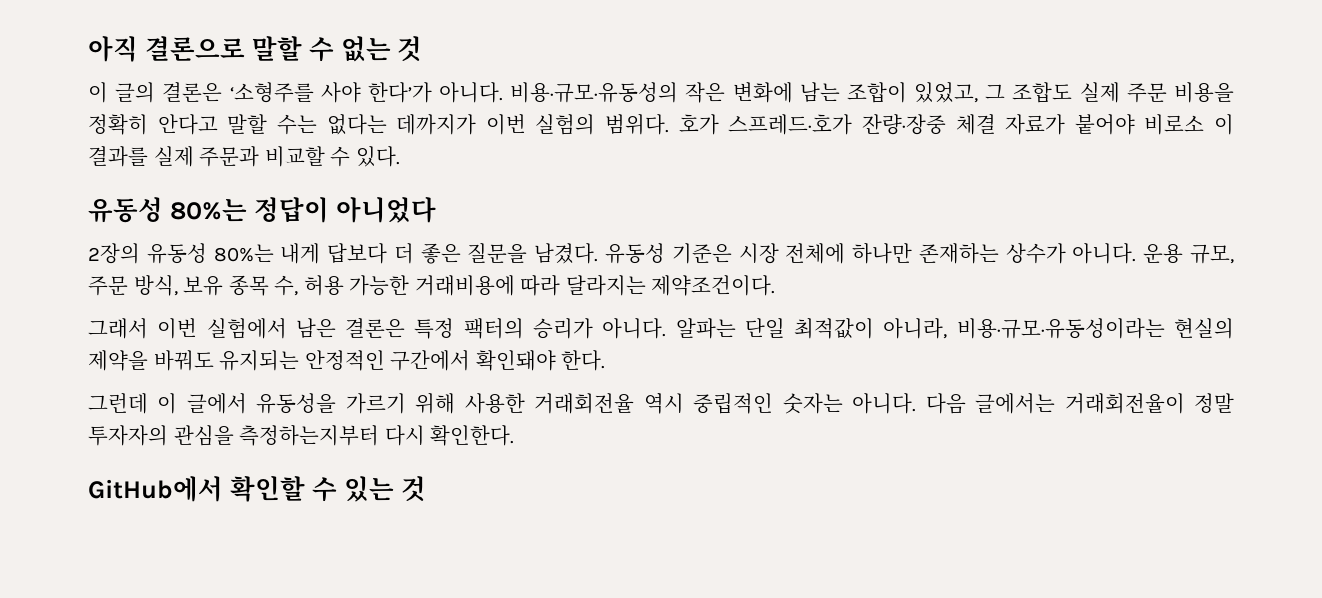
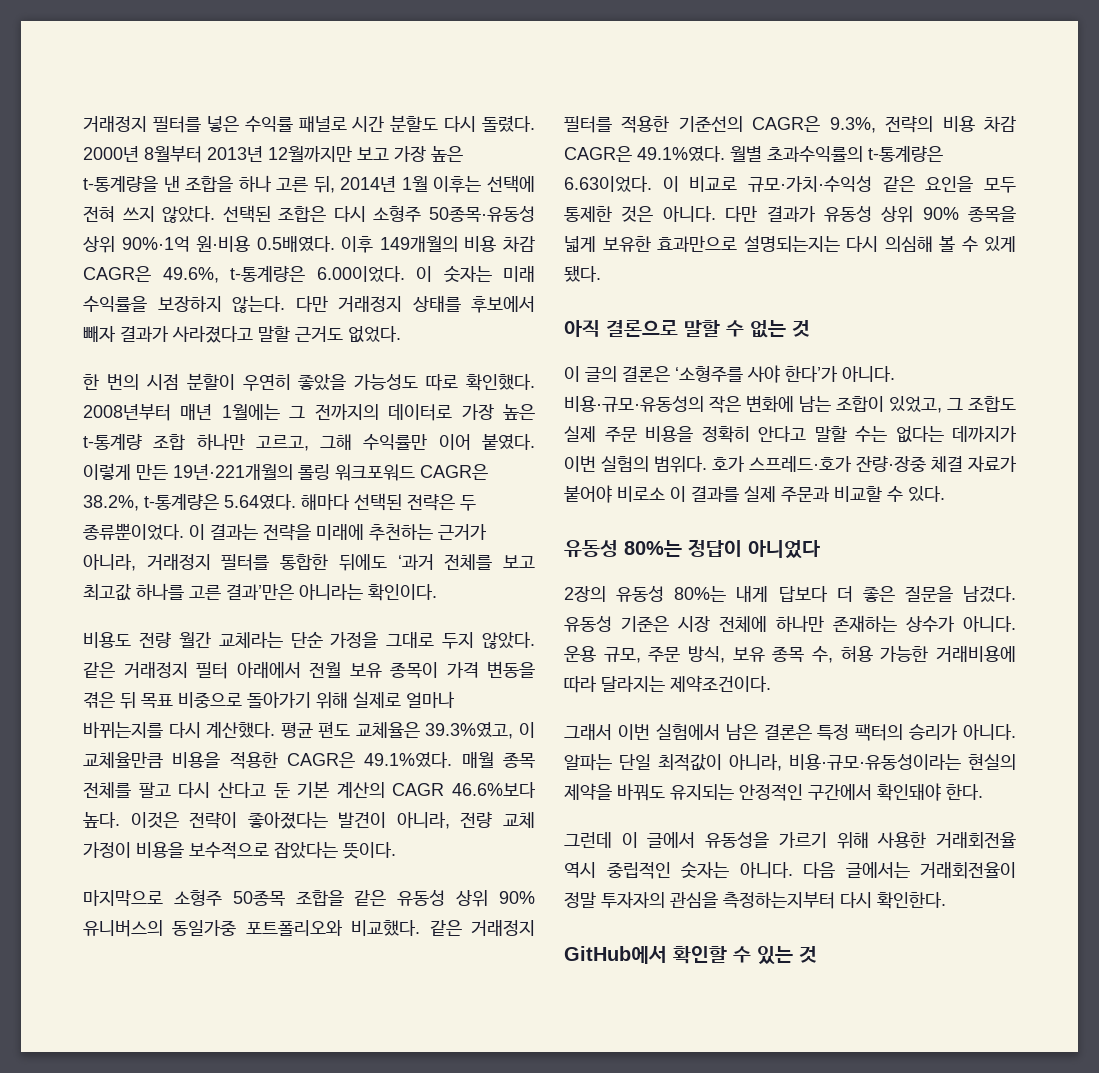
+ 거래정지 필터를 넣은 수익률 패널로 시간 분할도 다시 돌렸다. 2000년 8월부터 2013년 12월까지만 보고 가장 높은 t-통계량을 낸 조합을 하나 고른 뒤, 2014년 1월 이후는 선택에 전혀 쓰지 않았다. 선택된 조합은 다시 소형주 50종목·유동성 상위 90%·1억 원·비용 0.5배였다. 이후 149개월의 비용 차감 CAGR은 49.6%, t-통계량은 6.00이었다. 이 숫자는 미래 수익률을 보장하지 않는다. 다만 거래정지 상태를 후보에서 빼자 결과가 사라졌다고 말할 근거도 없었다.
+ 한 번의 시점 분할이 우연히 좋았을 가능성도 따로 확인했다. 2008년부터 매년 1월에는 그 전까지의 데이터로 가장 높은 t-통계량 조합 하나만 고르고, 그해 수익률만 이어 붙였다. 이렇게 만든 19년·221개월의 롤링 워크포워드 CAGR은 38.2%, t-통계량은 5.64였다. 해마다 선택된 전략은 두 종류뿐이었다. 이 결과는 전략을 미래에 추천하는 근거가 아니라, 거래정지 필터를 통합한 뒤에도 ‘과거 전체를 보고 최고값 하나를 고른 결과’만은 아니라는 확인이다.
+ 비용도 전량 월간 교체라는 단순 가정을 그대로 두지 않았다. 같은 거래정지 필터 아래에서 전월 보유 종목이 가격 변동을 겪은 뒤 목표 비중으로 돌아가기 위해 실제로 얼마나 바뀌는지를 다시 계산했다. 평균 편도 교체율은 39.3%였고, 이 교체율만큼 비용을 적용한 CAGR은 49.1%였다. 매월 종목 전체를 팔고 다시 산다고 둔 기본 계산의 CAGR 46.6%보다 높다. 이것은 전략이 좋아졌다는 발견이 아니라, 전량 교체 가정이 비용을 보수적으로 잡았다는 뜻이다.
+ 마지막으로 소형주 50종목 조합을 같은 유동성 상위 90% 유니버스의 동일가중 포트폴리오와 비교했다. 같은 거래정지 필터를 적용한 기준선의 CAGR은 9.3%, 전략의 비용 차감 CAGR은 49.1%였다. 월별 초과수익률의 t-통계량은 6.63이었다. 이 비교로 규모·가치·수익성 같은 요인을 모두 통제한 것은 아니다. 다만 결과가 유동성 상위 90% 종목을 넓게 보유한 효과만으로 설명되는지는 다시 의심해 볼 수 있게 됐다.

